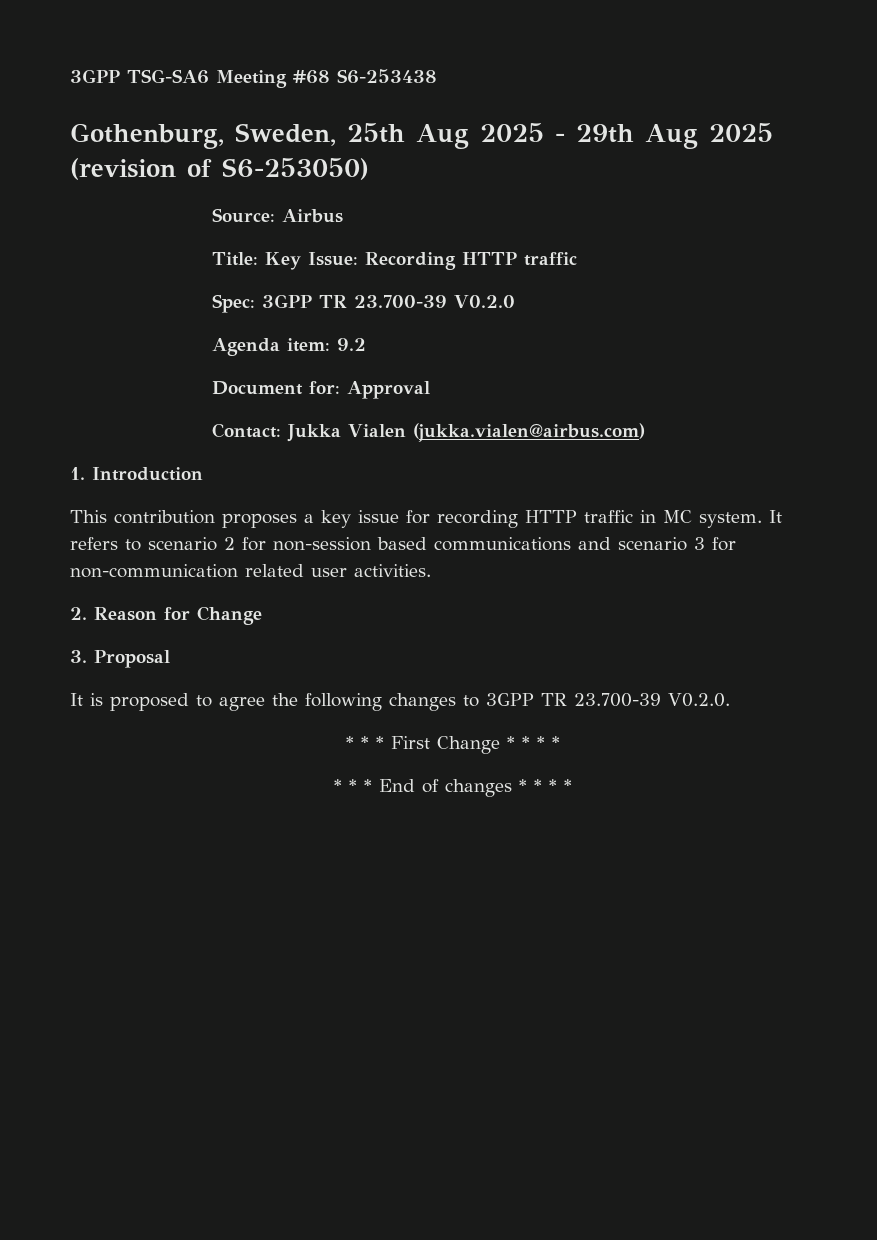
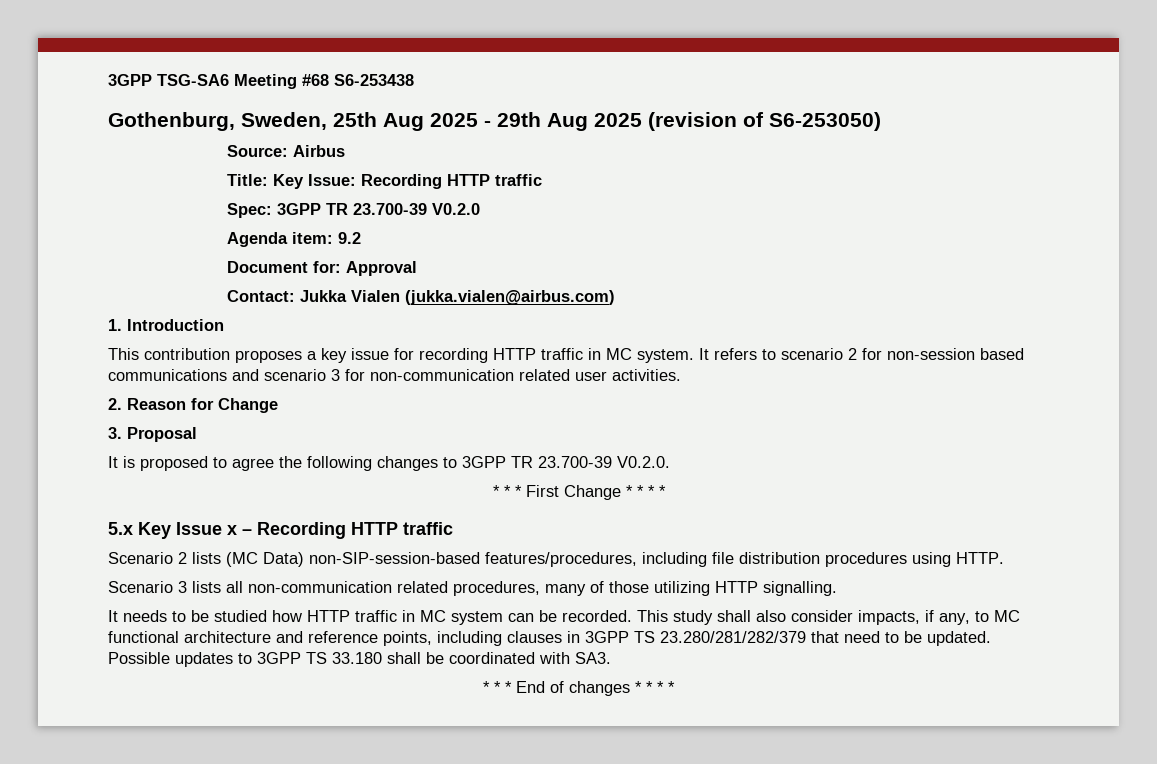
+ 5.x Key Issue x – Recording HTTP traffic
+ Scenario 2 lists (MC Data) non-SIP-session-based features/procedures, including file distribution procedures using HTTP.
+ Scenario 3 lists all non-communication related procedures, many of those utilizing HTTP signalling.
+ It needs to be studied how HTTP traffic in MC system can be recorded. This study shall also consider impacts, if any, to MC functional architecture and reference points, including clauses in 3GPP TS 23.280/281/282/379 that need to be updated. Possible updates to 3GPP TS 33.180 shall be coordinated with SA3.

